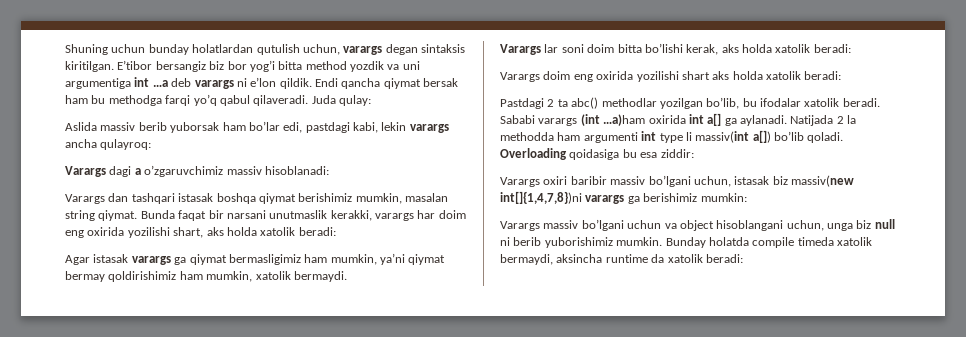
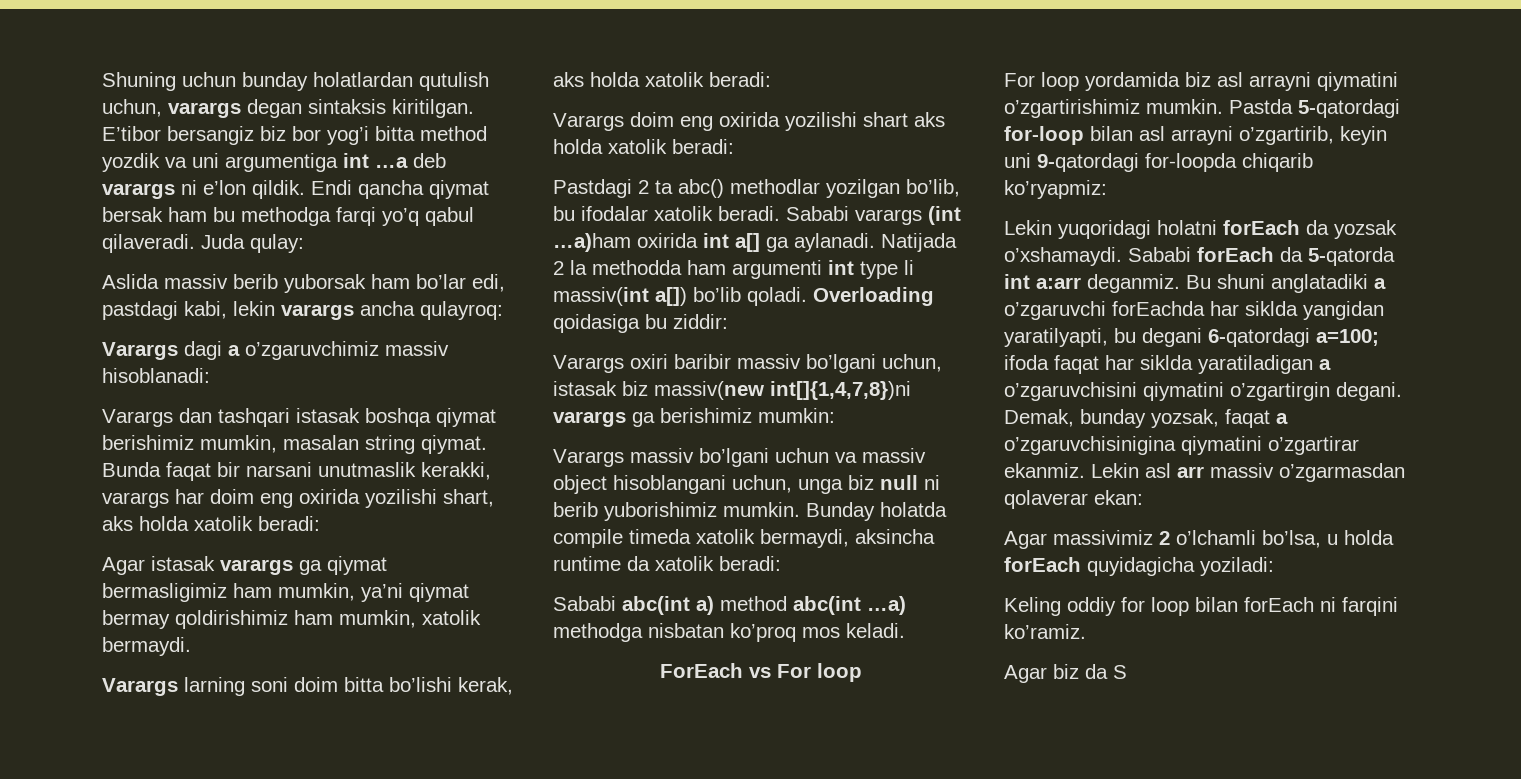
- Varargs lar soni doim bitta bo’lishi kerak, aks holda xatolik beradi:
+ Varargs larning soni doim bitta bo’lishi kerak, aks holda xatolik beradi:
- Overloading qoidasiga bu esa ziddir:
+ Overloading qoidasiga bu ziddir:
- Varargs massiv bo’lgani uchun va object hisoblangani uchun, unga biz null ni berib yuborishimiz mumkin.
+ Varargs massiv bo’lgani uchun va massiv object hisoblangani uchun, unga biz null ni berib yuborishimiz mumkin.
+ Sababi abc(int a) method abc(int …a) methodga nisbatan ko’proq mos keladi.
+ ForEach vs For loop
+ For loop yordamida biz asl arrayni qiymatini o’zgartirishimiz mumkin. Pastda 5-qatordagi for-loop bilan asl arrayni o’zgartirib, keyin uni 9-qatordagi for-loopda chiqarib ko’ryapmiz:
+ Lekin yuqoridagi holatni forEach da yozsak o’xshamaydi. Sababi forEach da 5-qatorda int a:arr deganmiz. Bu shuni anglatadiki a o’zgaruvchi forEachda har siklda yangidan yaratilyapti, bu degani 6-qatordagi a=100; ifoda faqat har siklda yaratiladigan a o’zgaruvchisini qiymatini o’zgartirgin degani. Demak, bunday yozsak, faqat a o’zgaruvchisinigina qiymatini o’zgartirar ekanmiz. Lekin asl arr massiv o’zgarmasdan qolaverar ekan:
+ Agar massivimiz 2 o’lchamli bo’lsa, u holda forEach quyidagicha yoziladi:
+ Keling oddiy for loop bilan forEach ni farqini ko’ramiz.
+ Agar biz da S

